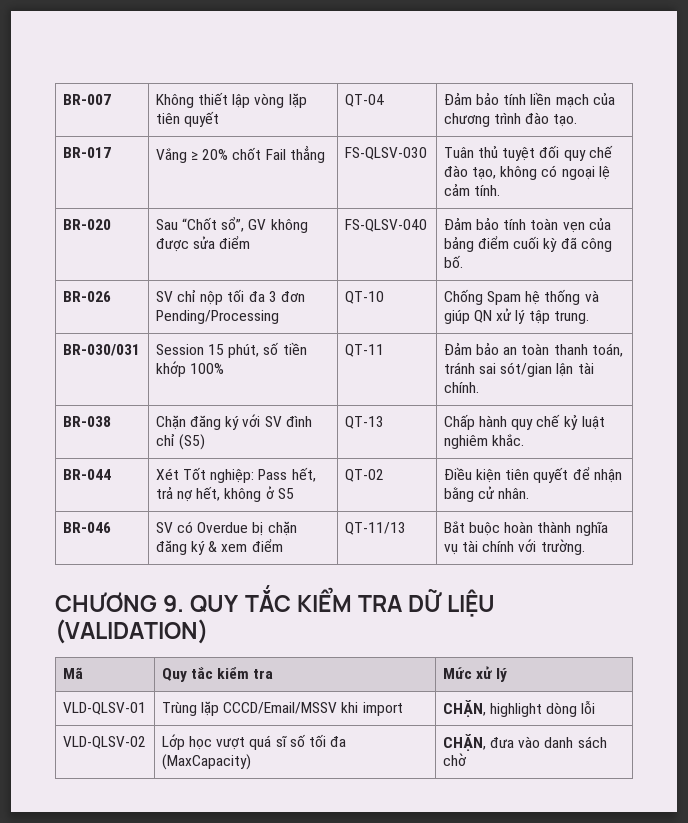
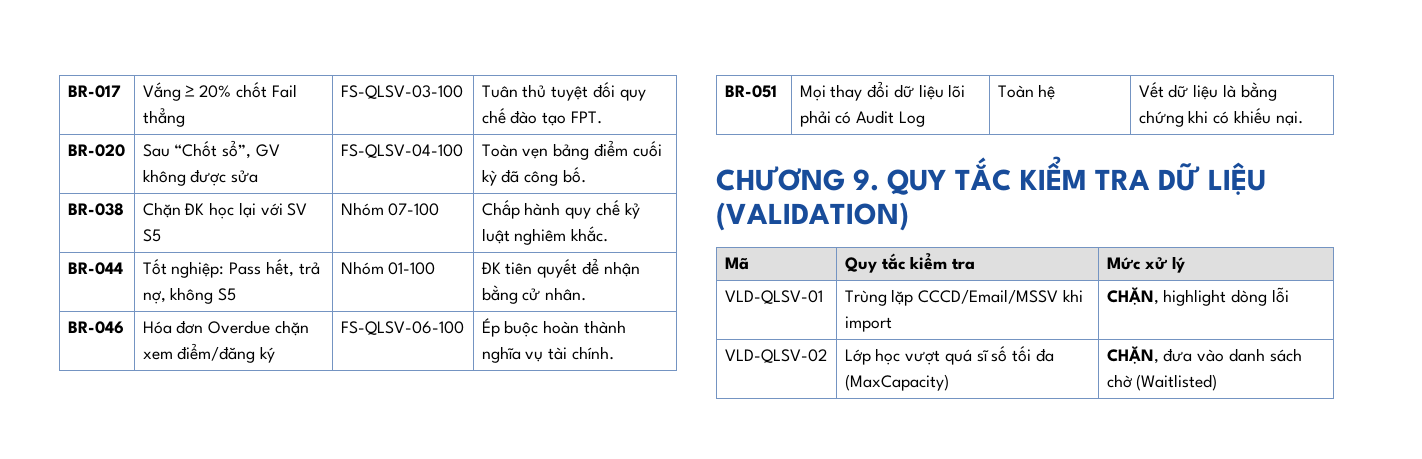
- BR-007 | Không thiết lập vòng lặp tiên quyết | QT-04 | Đảm bảo tính liền mạch của chương trình đào tạo.
- BR-017 | Vắng ≥ 20% chốt Fail thẳng | FS-QLSV-030 | Tuân thủ tuyệt đối quy chế đào tạo, không có ngoại lệ cảm tính.
+ BR-017 | Vắng ≥ 20% chốt Fail thẳng | FS-QLSV-03-100 | Tuân thủ tuyệt đối quy chế đào tạo FPT.
- BR-020 | Sau “Chốt sổ”, GV không được sửa điểm | FS-QLSV-040 | Đảm bảo tính toàn vẹn của bảng điểm cuối kỳ đã công bố.
+ BR-020 | Sau “Chốt sổ”, GV không được sửa | FS-QLSV-04-100 | Toàn vẹn bảng điểm cuối kỳ đã công bố.
- BR-026 | SV chỉ nộp tối đa 3 đơn Pending/Processing | QT-10 | Chống Spam hệ thống và giúp QN xử lý tập trung.
- BR-030/031 | Session 15 phút, số tiền khớp 100% | QT-11 | Đảm bảo an toàn thanh toán, tránh sai sót/gian lận tài chính.
- BR-038 | Chặn đăng ký với SV đình chỉ (S5) | QT-13 | Chấp hành quy chế kỷ luật nghiêm khắc.
+ BR-038 | Chặn ĐK học lại với SV S5 | Nhóm 07-100 | Chấp hành quy chế kỷ luật nghiêm khắc.
- BR-044 | Xét Tốt nghiệp: Pass hết, trả nợ hết, không ở S5 | QT-02 | Điều kiện tiên quyết để nhận bằng cử nhân.
+ BR-044 | Tốt nghiệp: Pass hết, trả nợ, không S5 | Nhóm 01-100 | ĐK tiên quyết để nhận bằng cử nhân.
- BR-046 | SV có Overdue bị chặn đăng ký & xem điểm | QT-11/13 | Bắt buộc hoàn thành nghĩa vụ tài chính với trường.
+ BR-046 | Hóa đơn Overdue chặn xem điểm/đăng ký | FS-QLSV-06-100 | Ép buộc hoàn thành nghĩa vụ tài chính.
+ BR-051 | Mọi thay đổi dữ liệu lõi phải có Audit Log | Toàn hệ | Vết dữ liệu là bằng chứng khi có khiếu nại.
- VLD-QLSV-02 | Lớp học vượt quá sĩ số tối đa (MaxCapacity) | CHẶN, đưa vào danh sách chờ
+ VLD-QLSV-02 | Lớp học vượt quá sĩ số tối đa (MaxCapacity) | CHẶN, đưa vào danh sách chờ (Waitlisted)

